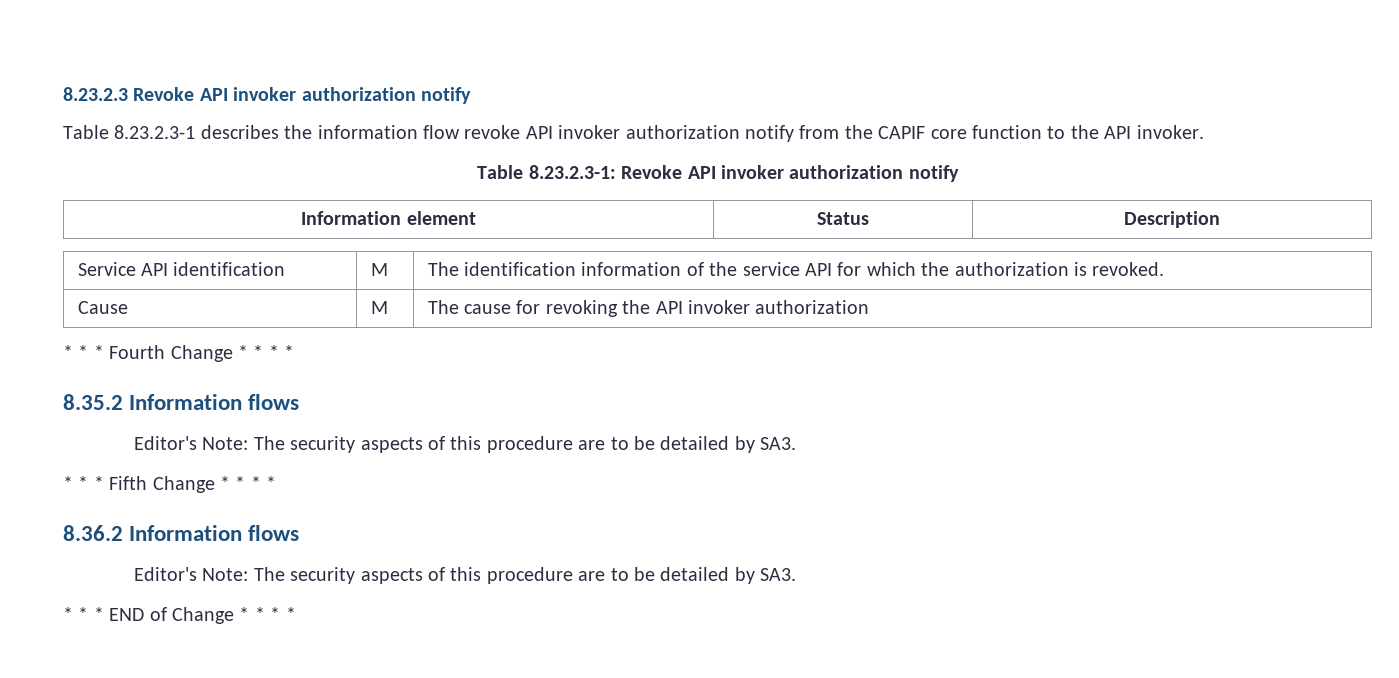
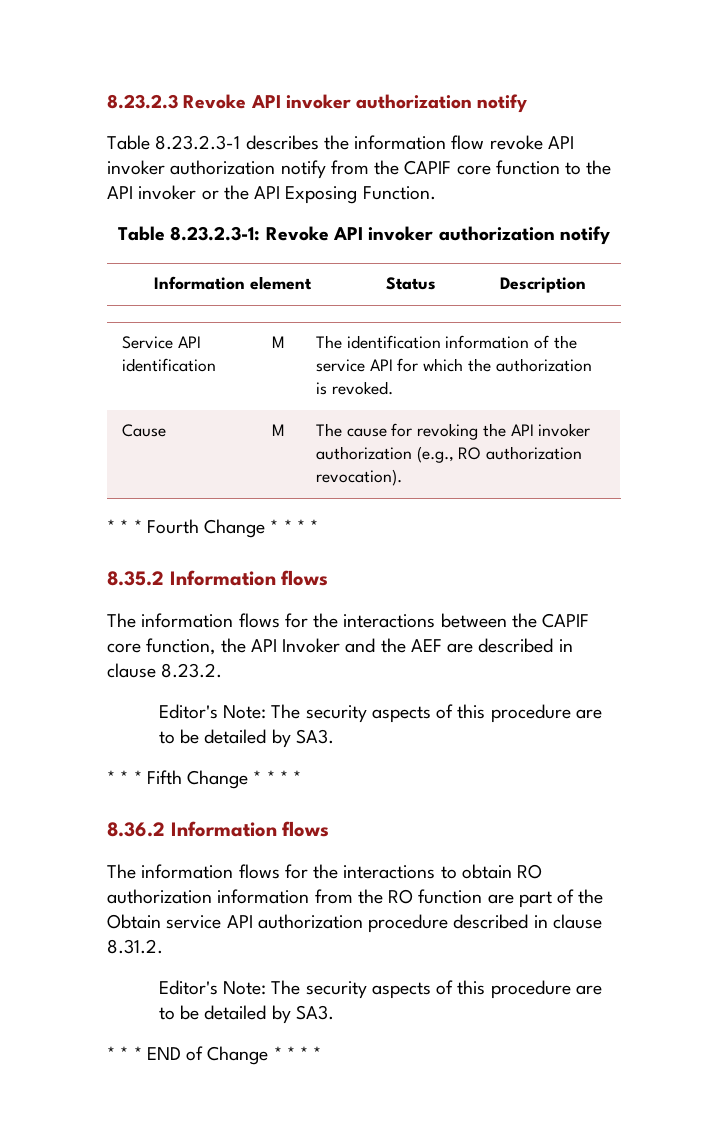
- Table 8.23.2.3-1 describes the information flow revoke API invoker authorization notify from the CAPIF core function to the API invoker.
+ Table 8.23.2.3-1 describes the information flow revoke API invoker authorization notify from the CAPIF core function to the API invoker or the API Exposing Function.
- Cause | M | The cause for revoking the API invoker authorization
+ Cause | M | The cause for revoking the API invoker authorization (e.g., RO authorization revocation).
+ The information flows for the interactions between the CAPIF core function, the API Invoker and the AEF are described in clause 8.23.2.
+ The information flows for the interactions to obtain RO authorization information from the RO function are part of the Obtain service API authorization procedure described in clause 8.31.2.

